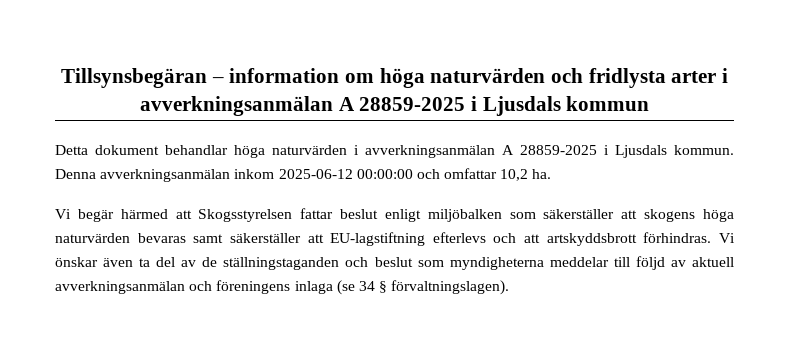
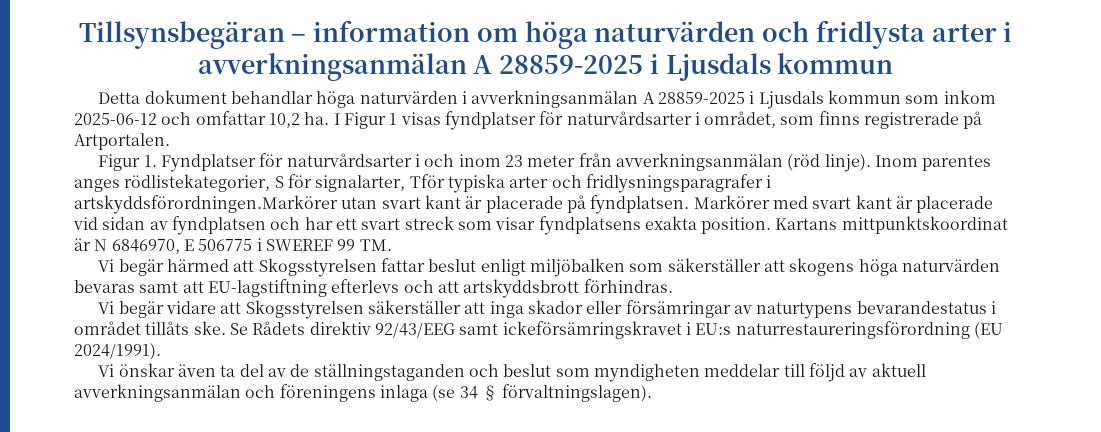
- Detta dokument behandlar höga naturvärden i avverkningsanmälan A 28859-2025 i Ljusdals kommun. Denna avverkningsanmälan inkom 2025-06-12 00:00:00 och omfattar 10,2 ha.
+ Detta dokument behandlar höga naturvärden i avverkningsanmälan A 28859-2025 i Ljusdals kommun som inkom 2025-06-12 och omfattar 10,2 ha. I Figur 1 visas fyndplatser för naturvårdsarter i området, som finns registrerade på Artportalen.
+ Figur 1. Fyndplatser för naturvårdsarter i och inom 23 meter från avverkningsanmälan (röd linje). Inom parentes anges rödlistekategorier, S för signalarter, Tför typiska arter och fridlysningsparagrafer i artskyddsförordningen.Markörer utan svart kant är placerade på fyndplatsen. Markörer med svart kant är placerade vid sidan av fyndplatsen och har ett svart streck som visar fyndplatsens exakta position. Kartans mittpunktskoordinat är N 6846970, E 506775 i SWEREF 99 TM.
- Vi begär härmed att Skogsstyrelsen fattar beslut enligt miljöbalken som säkerställer att skogens höga naturvärden bevaras samt säkerställer att EU-lagstiftning efterlevs och att artskyddsbrott förhindras. Vi önskar även ta del av de ställningstaganden och beslut som myndigheterna meddelar till följd av aktuell avverkningsanmälan och föreningens inlaga (se 34 § förvaltningslagen).
+ Vi begär härmed att Skogsstyrelsen fattar beslut enligt miljöbalken som säkerställer att skogens höga naturvärden bevaras samt att EU-lagstiftning efterlevs och att artskyddsbrott förhindras.
+ Vi begär vidare att Skogsstyrelsen säkerställer att inga skador eller försämringar av naturtypens bevarandestatus i området tillåts ske. Se Rådets direktiv 92/43/EEG samt ickeförsämringskravet i EU:s naturrestaureringsförordning (EU 2024/1991).
+ Vi önskar även ta del av de ställningstaganden och beslut som myndigheten meddelar till följd av aktuell avverkningsanmälan och föreningens inlaga (se 34 § förvaltningslagen).

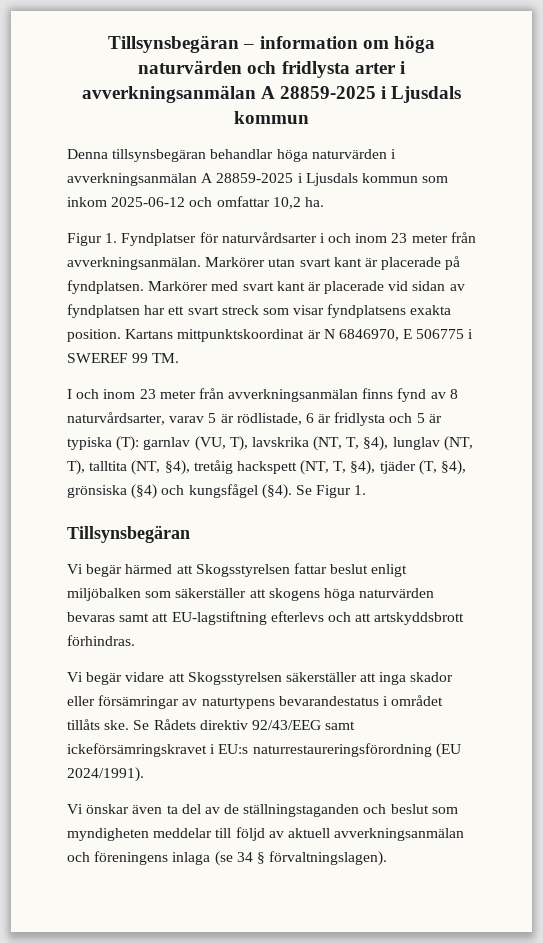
- Detta dokument behandlar höga naturvärden i avverkningsanmälan A 28859-2025 i Ljusdals kommun som inkom 2025-06-12 och omfattar 10,2 ha. I Figur 1 visas fyndplatser för naturvårdsarter i området, som finns registrerade på Artportalen.
+ Denna tillsynsbegäran behandlar höga naturvärden i avverkningsanmälan A 28859-2025 i Ljusdals kommun som inkom 2025-06-12 och omfattar 10,2 ha.
- Figur 1. Fyndplatser för naturvårdsarter i och inom 23 meter från avverkningsanmälan (röd linje). Inom parentes anges rödlistekategorier, S för signalarter, Tför typiska arter och fridlysningsparagrafer i artskyddsförordningen.Markörer utan svart kant är placerade på fyndplatsen.
+ Figur 1. Fyndplatser för naturvårdsarter i och inom 23 meter från avverkningsanmälan. Markörer utan svart kant är placerade på fyndplatsen.
- Markörer med svart kant är placerade vid sidan av fyndplatsen och har ett svart streck som visar fyndplatsens exakta position.
+ Markörer med svart kant är placerade vid sidan av fyndplatsen har ett svart streck som visar fyndplatsens exakta position.
+ I och inom 23 meter från avverkningsanmälan finns fynd av 8 naturvårdsarter, varav 5 är rödlistade, 6 är fridlysta och 5 är typiska (T): garnlav (VU, T), lavskrika (NT, T, §4), lunglav (NT, T), talltita (NT, §4), tretåig hackspett (NT, T, §4), tjäder (T, §4), grönsiska (§4) och kungsfågel (§4). Se Figur 1.
+ Tillsynsbegäran

